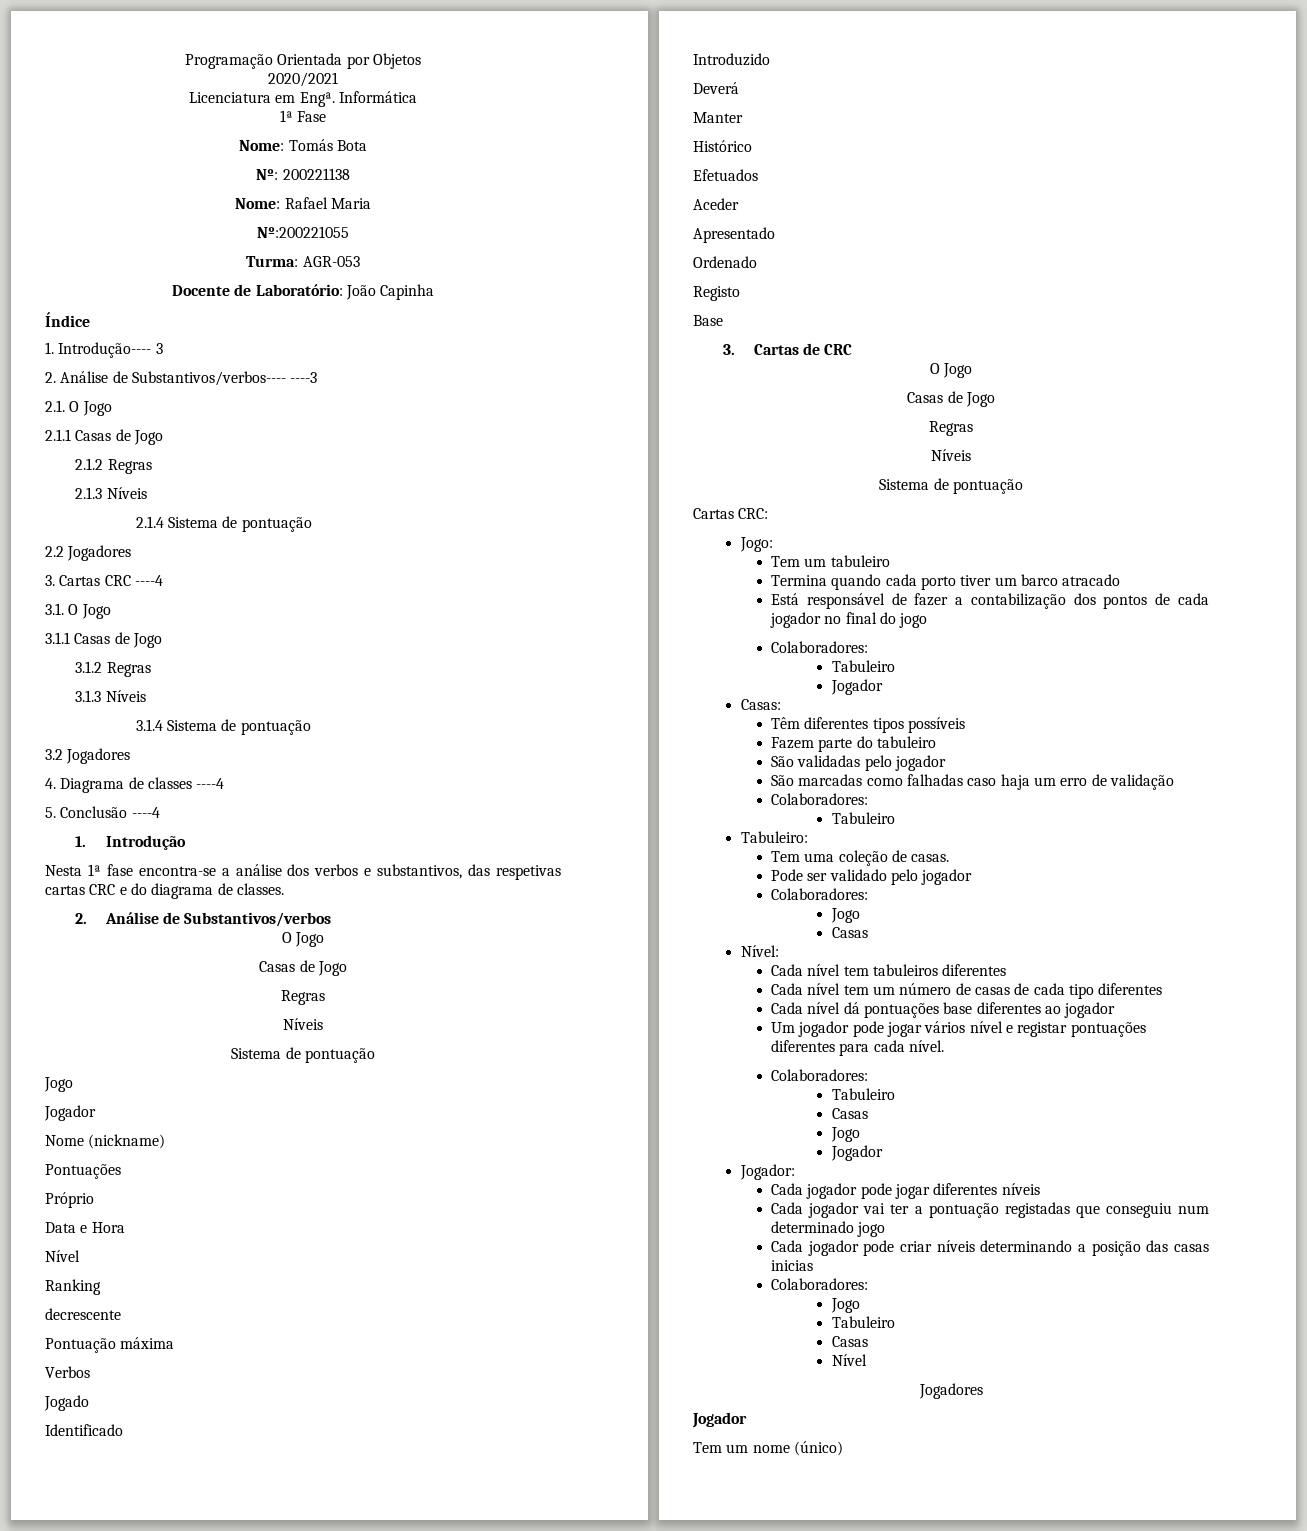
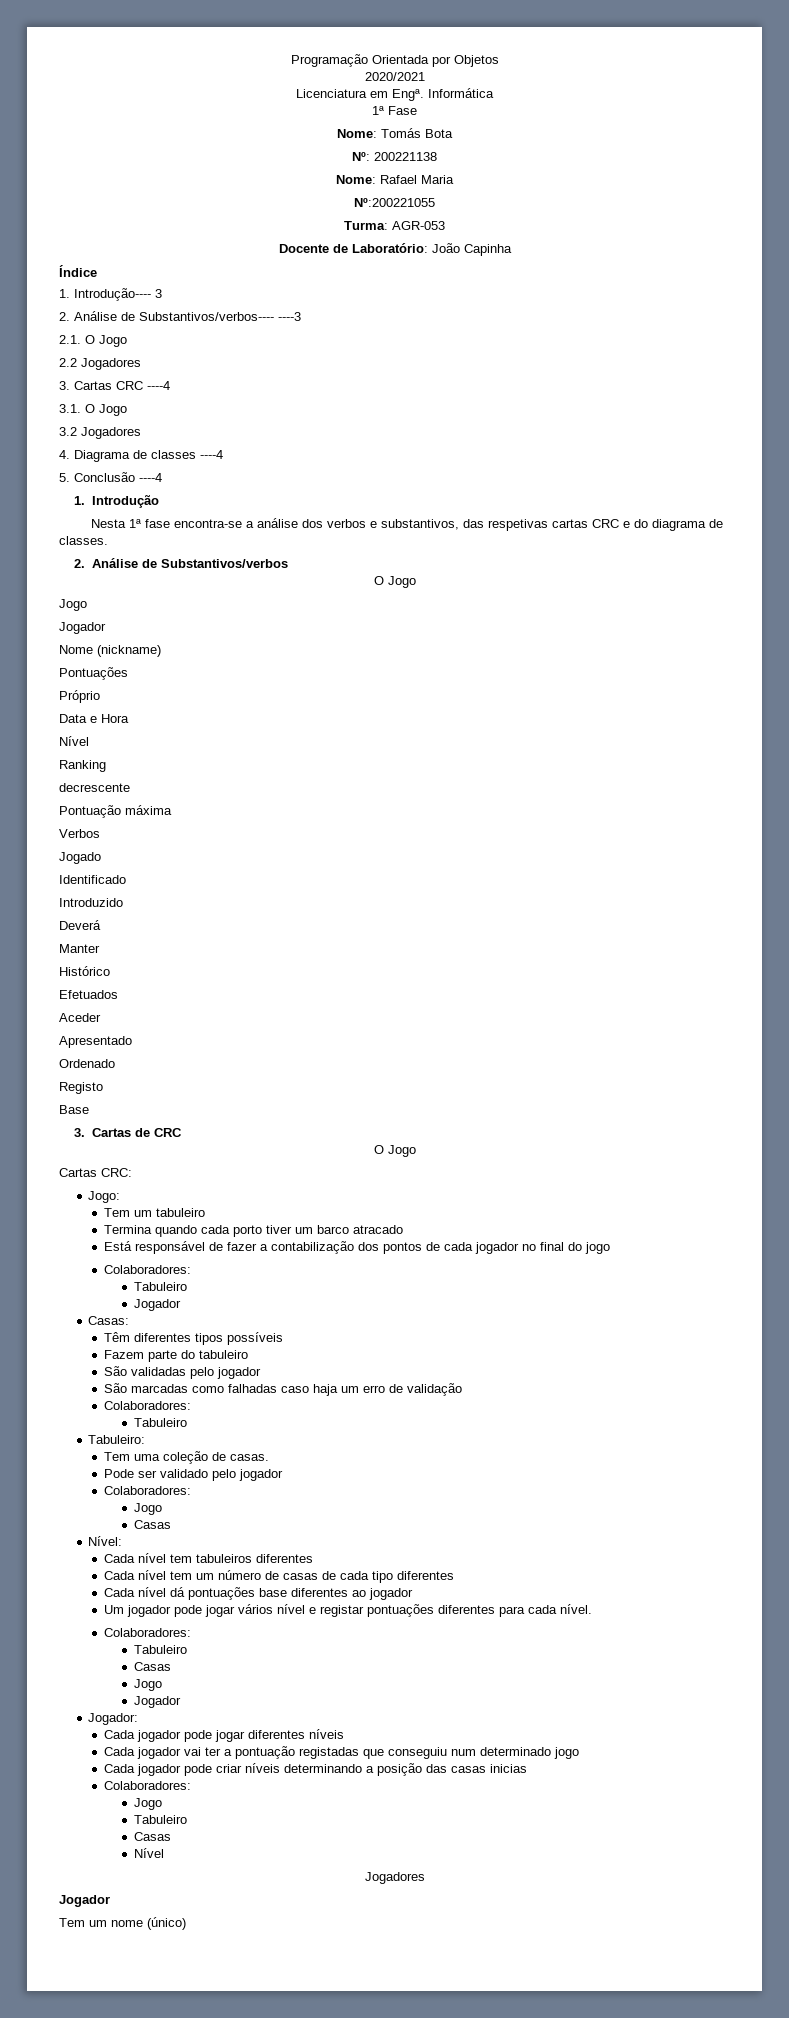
- 2.1.1 Casas de Jogo
- 2.1.2 Regras
- 2.1.3 Níveis
- 2.1.4 Sistema de pontuação
- 3.1.1 Casas de Jogo
- 3.1.2 Regras
- 3.1.3 Níveis
- 3.1.4 Sistema de pontuação
  2. Análise de Substantivos/verbos
  O Jogo
- Casas de Jogo
- Regras
- Níveis
- Sistema de pontuação
  3. Cartas de CRC
  O Jogo
- Casas de Jogo
- Regras
- Níveis
- Sistema de pontuação

